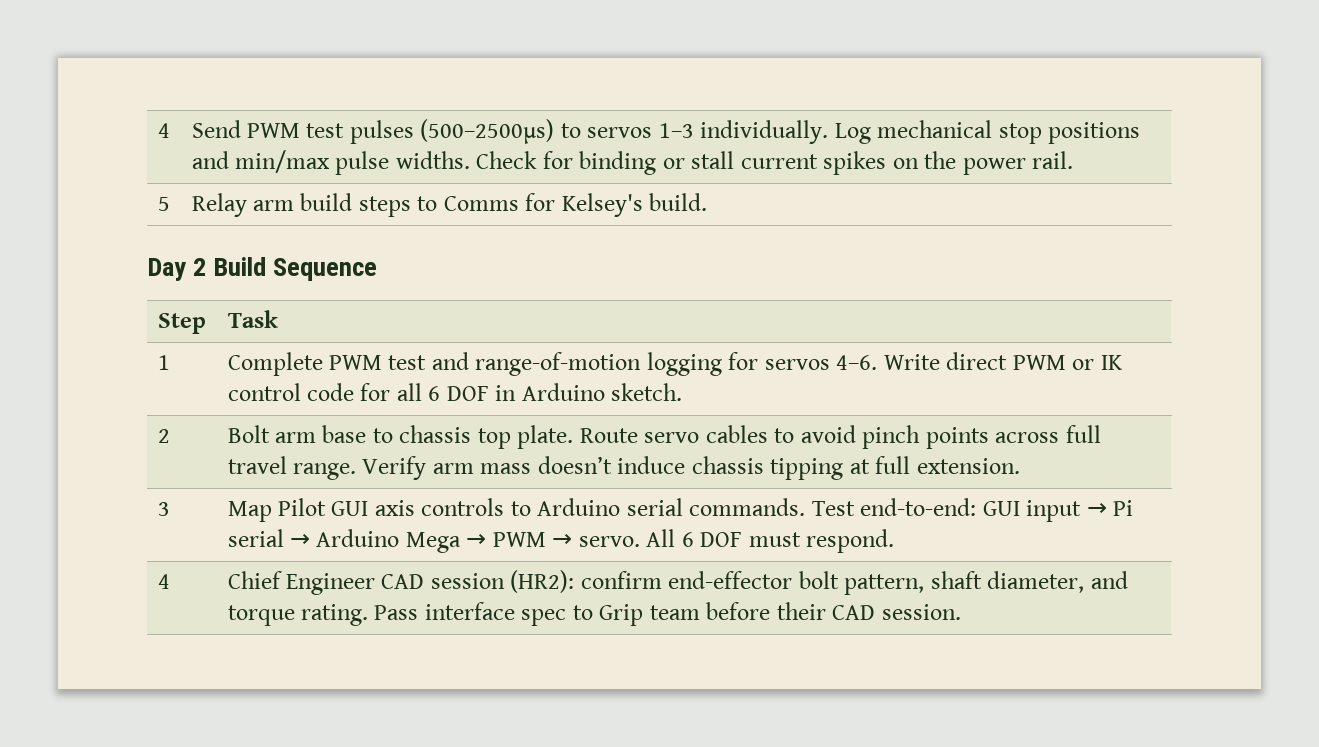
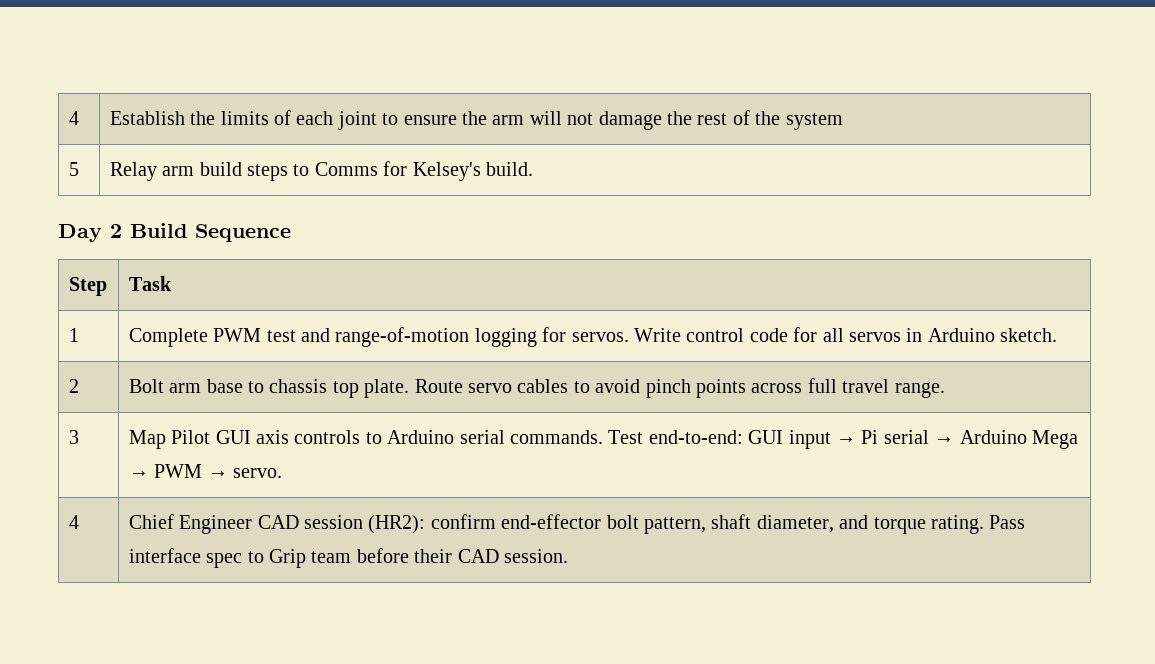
- 4 | Send PWM test pulses (500–2500µs) to servos 1–3 individually. Log mechanical stop positions and min/max pulse widths. Check for binding or stall current spikes on the power rail.
+ 4 | Establish the limits of each joint to ensure the arm will not damage the rest of the system
- 1 | Complete PWM test and range-of-motion logging for servos 4–6. Write direct PWM or IK control code for all 6 DOF in Arduino sketch.
+ 1 | Complete PWM test and range-of-motion logging for servos. Write control code for all servos in Arduino sketch.
- 2 | Bolt arm base to chassis top plate. Route servo cables to avoid pinch points across full travel range. Verify arm mass doesn’t induce chassis tipping at full extension.
+ 2 | Bolt arm base to chassis top plate. Route servo cables to avoid pinch points across full travel range.
- 3 | Map Pilot GUI axis controls to Arduino serial commands. Test end-to-end: GUI input → Pi serial → Arduino Mega → PWM → servo. All 6 DOF must respond.
+ 3 | Map Pilot GUI axis controls to Arduino serial commands. Test end-to-end: GUI input → Pi serial → Arduino Mega → PWM → servo.

